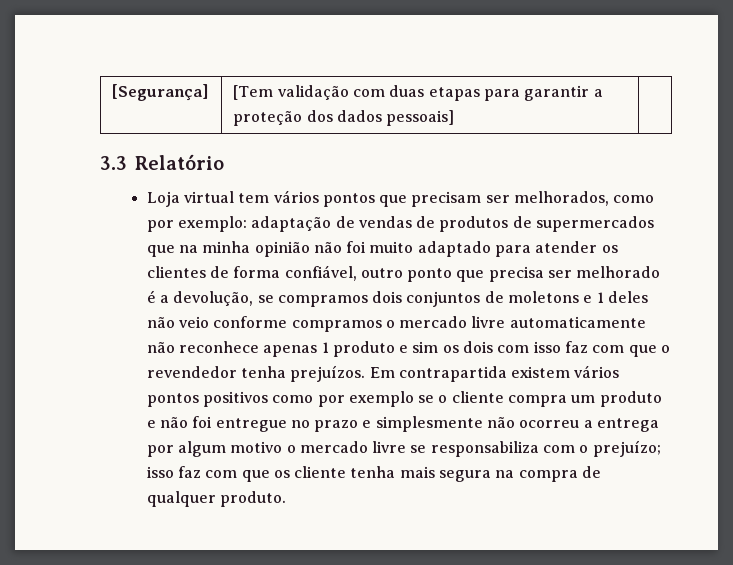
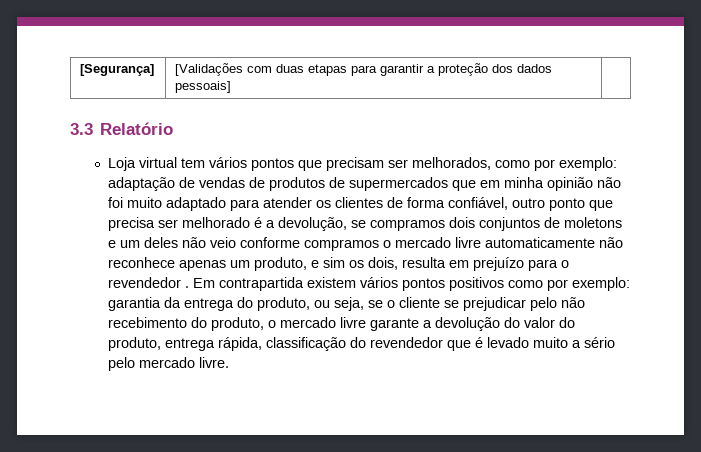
- [Segurança] | [Tem validação com duas etapas para garantir a proteção dos dados pessoais] |
+ [Segurança] | [Validações com duas etapas para garantir a proteção dos dados pessoais] |
- adaptação de vendas de produtos de supermercados que na minha opinião não foi muito adaptado para atender os clientes de forma confiável, outro ponto que precisa ser melhorado é a devolução, se compramos dois conjuntos de moletons e 1 deles não veio conforme compramos o mercado livre automaticamente não reconhece apenas 1 produto e sim os dois com isso faz com que o revendedor tenha prejuízos.
+ adaptação de vendas de produtos de supermercados que em minha opinião não foi muito adaptado para atender os clientes de forma confiável, outro ponto que precisa ser melhorado é a devolução, se compramos dois conjuntos de moletons e um deles não veio conforme compramos o mercado livre automaticamente não reconhece apenas um produto, e sim os dois, resulta em prejuízo para o revendedor .
- Em contrapartida existem vários pontos positivos como por exemplo se o cliente compra um produto e não foi entregue no prazo e simplesmente não ocorreu a entrega por algum motivo o mercado livre se responsabiliza com o prejuízo; isso faz com que os cliente tenha mais segura na compra de qualquer produto.
+ Em contrapartida existem vários pontos positivos como por exemplo: garantia da entrega do produto, ou seja, se o cliente se prejudicar pelo não recebimento do produto, o mercado livre garante a devolução do valor do produto, entrega rápida, classificação do revendedor que é levado muito a sério pelo mercado livre.

